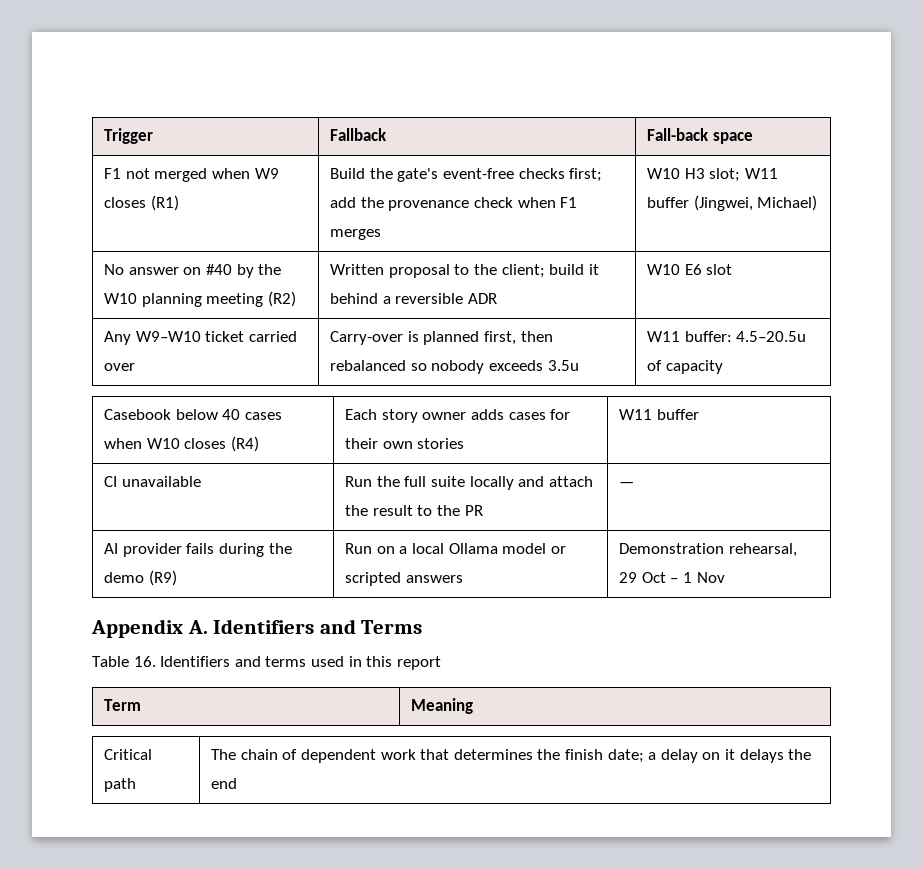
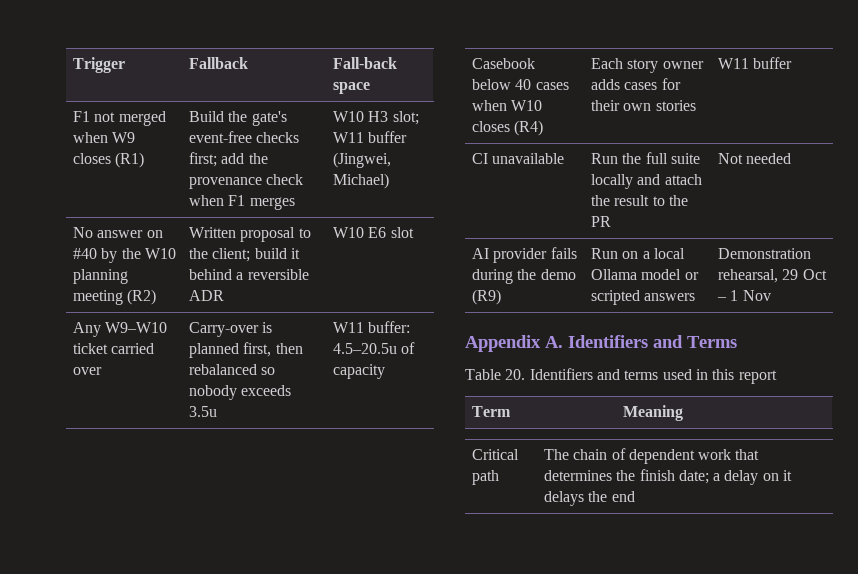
- CI unavailable | Run the full suite locally and attach the result to the PR | —
+ CI unavailable | Run the full suite locally and attach the result to the PR | Not needed
- Table 16. Identifiers and terms used in this report
+ Table 20. Identifiers and terms used in this report

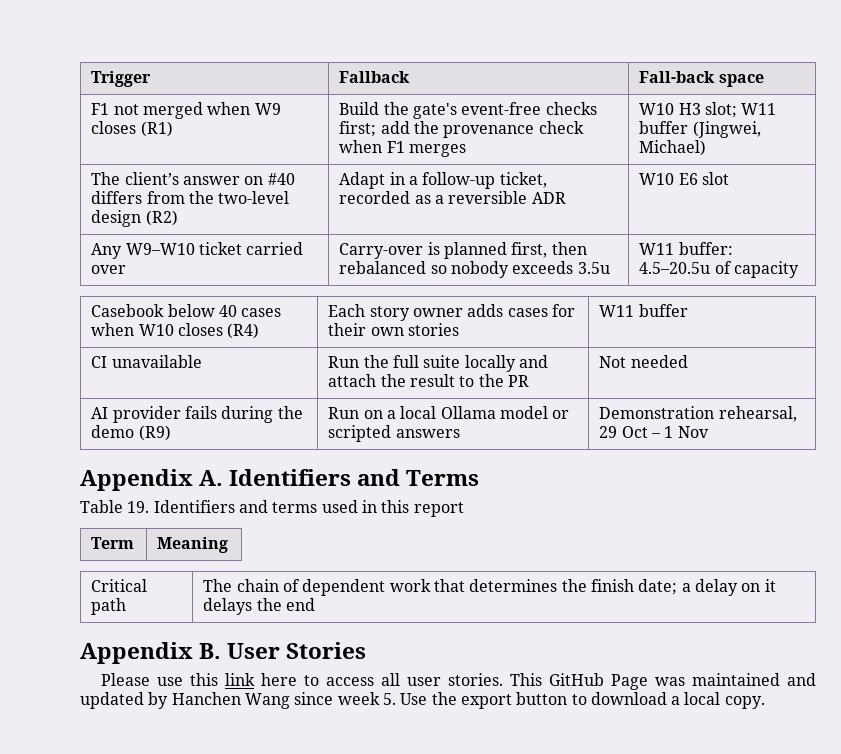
- No answer on #40 by the W10 planning meeting (R2) | Written proposal to the client; build it behind a reversible ADR | W10 E6 slot
+ The client’s answer on #40 differs from the two-level design (R2) | Adapt in a follow-up ticket, recorded as a reversible ADR | W10 E6 slot
- Table 20. Identifiers and terms used in this report
+ Table 19. Identifiers and terms used in this report
+ Appendix B. User Stories
+ Please use this link here to access all user stories. This GitHub Page was maintained and updated by Hanchen Wang since week 5. Use the export button to download a local copy.

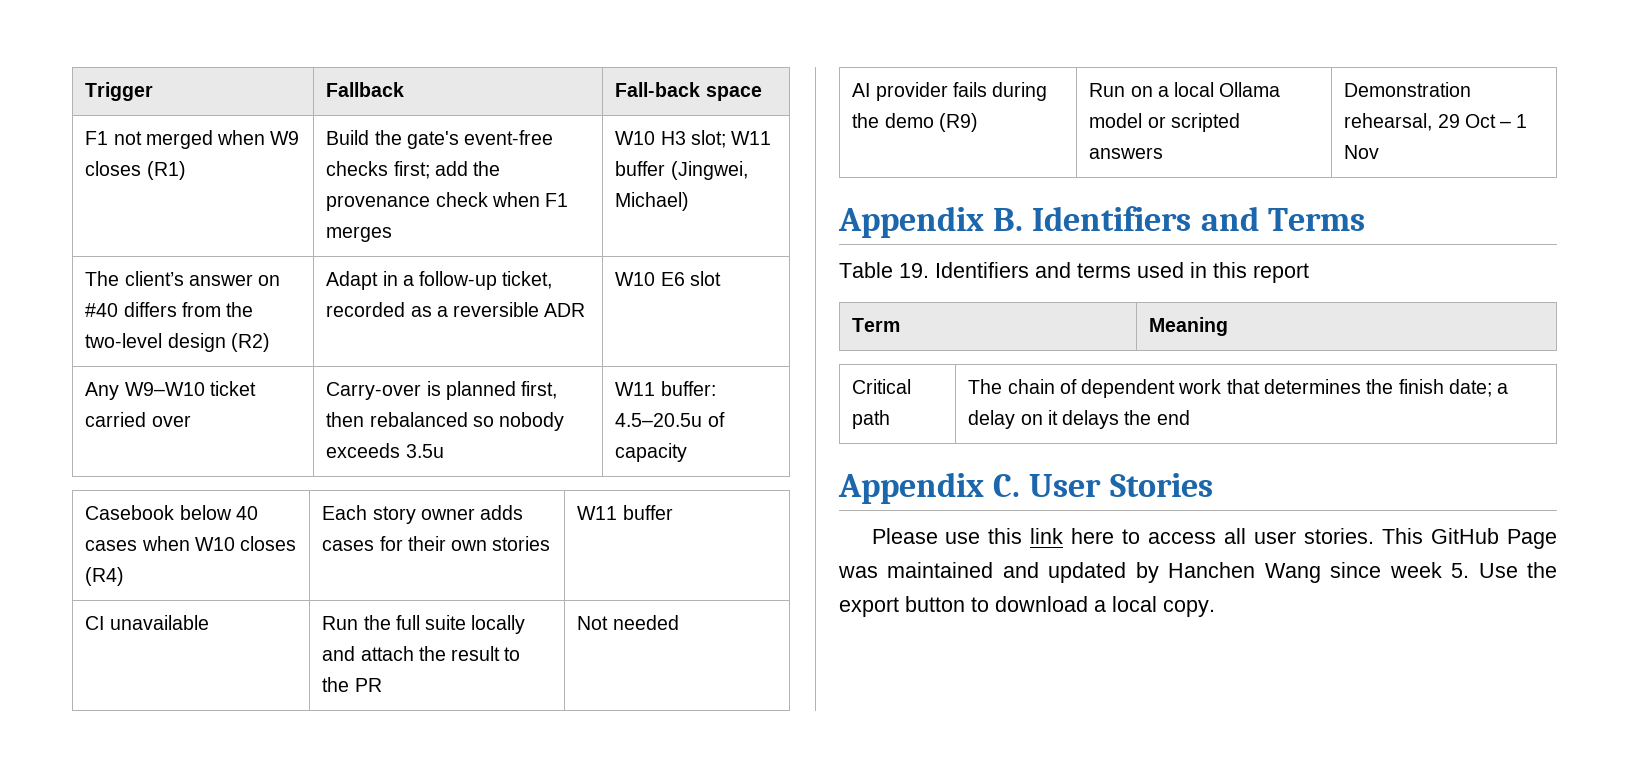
- Appendix A. Identifiers and Terms
+ Appendix B. Identifiers and Terms
- Appendix B. User Stories
+ Appendix C. User Stories

